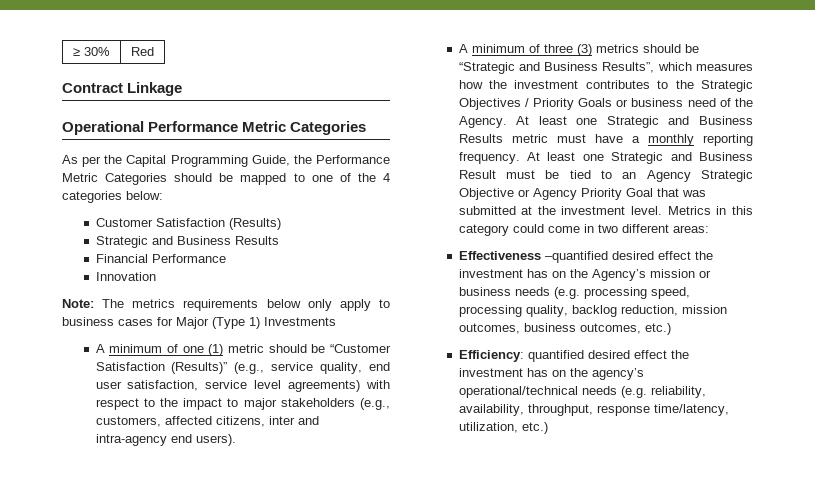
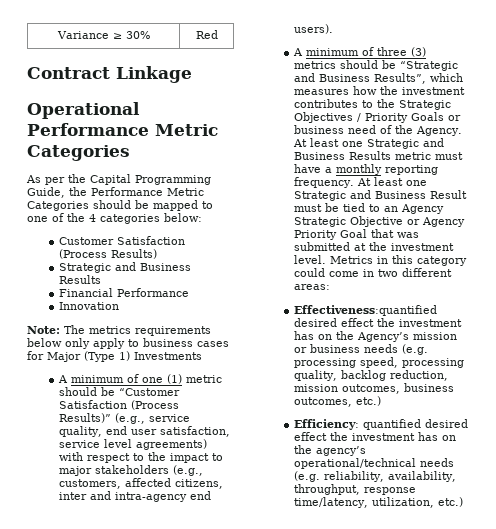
- ≥ 30% | Red
+ Variance ≥ 30% | Red
- Customer Satisfaction (Results)
+ Customer Satisfaction (Process Results)
- A minimum of one (1) metric should be “Customer Satisfaction (Results)” (e.g., service quality, end user satisfaction, service level agreements) with respect to the impact to major stakeholders (e.g., customers, affected citizens, inter and intra-agency end users).
+ A minimum of one (1) metric should be “Customer Satisfaction (Process Results)” (e.g., service quality, end user satisfaction, service level agreements) with respect to the impact to major stakeholders (e.g., customers, affected citizens, inter and intra-agency end users).
- Effectiveness –quantified desired effect the investment has on the Agency’s mission or business needs (e.g. processing speed, processing quality, backlog reduction, mission outcomes, business outcomes, etc.)
+ Effectiveness:quantified desired effect the investment has on the Agency’s mission or business needs (e.g. processing speed, processing quality, backlog reduction, mission outcomes, business outcomes, etc.)

